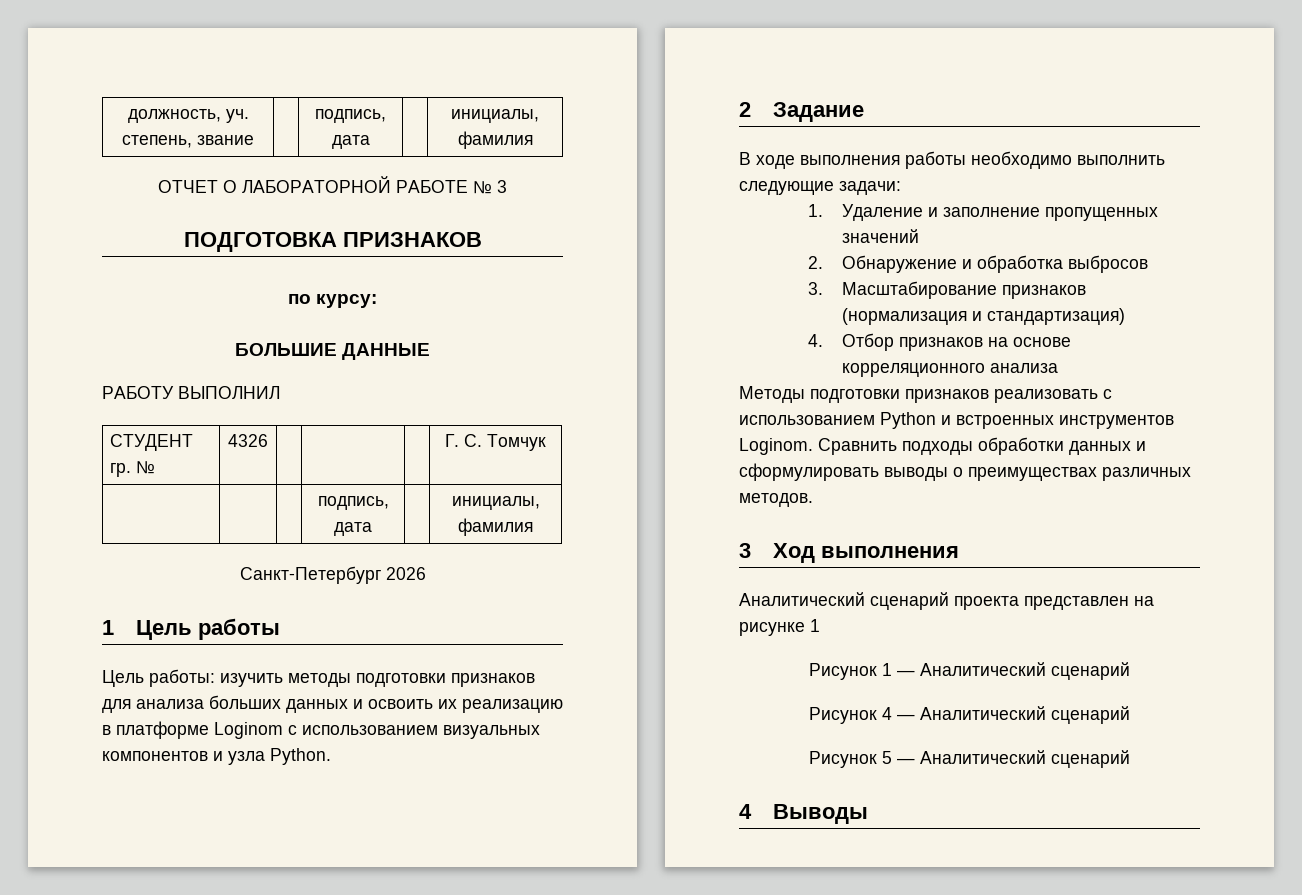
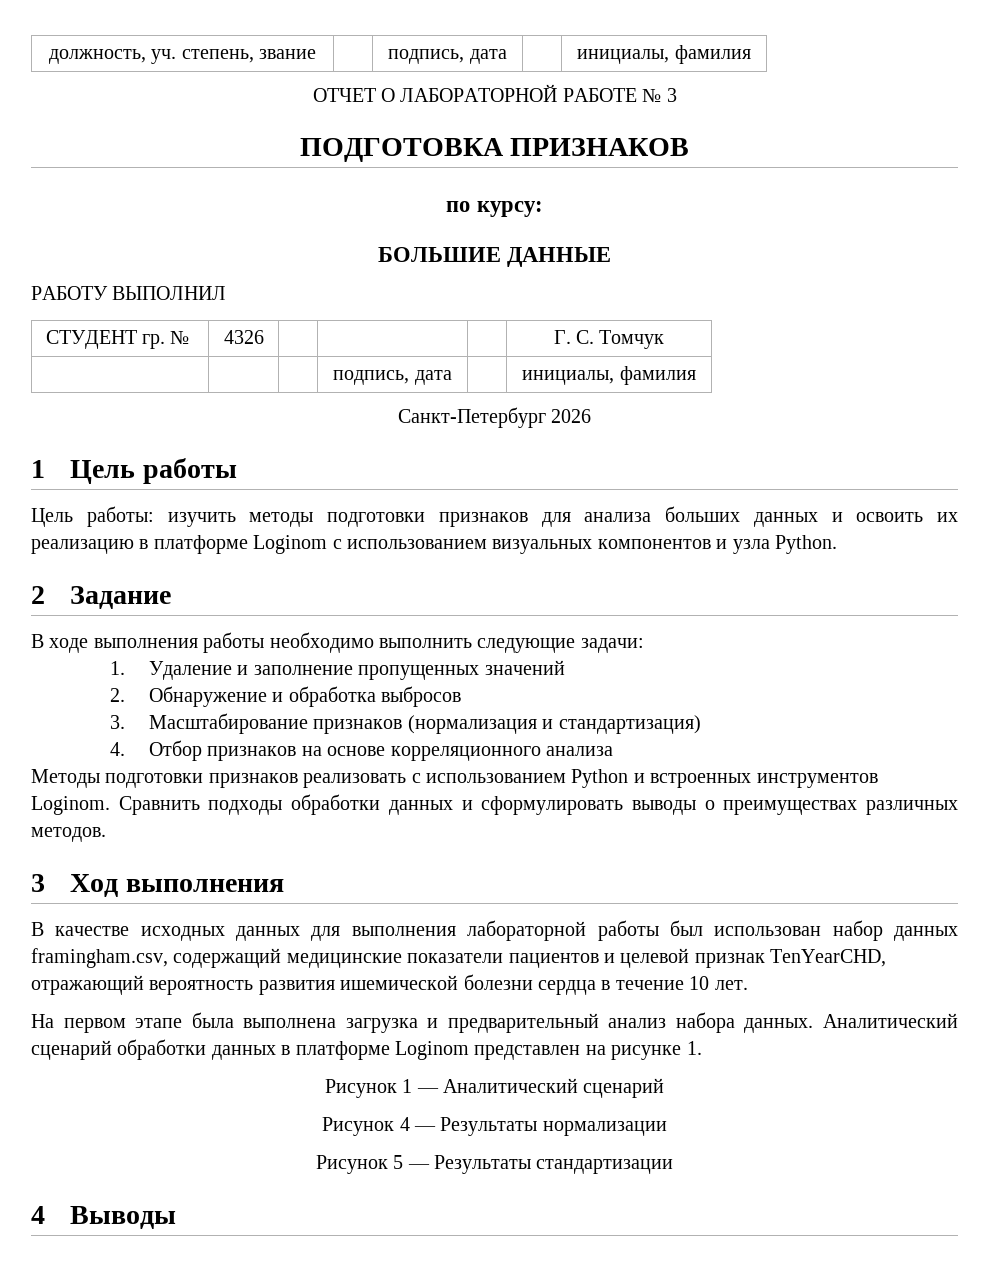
- Аналитический сценарий проекта представлен на рисунке 1
+ В качестве исходных данных для выполнения лабораторной работы был использован набор данных framingham.csv, содержащий медицинские показатели пациентов и целевой признак TenYearCHD, отражающий вероятность развития ишемической болезни сердца в течение 10 лет.
+ На первом этапе была выполнена загрузка и предварительный анализ набора данных. Аналитический сценарий обработки данных в платформе Loginom представлен на рисунке 1.
- Рисунок 4 — Аналитический сценарий
+ Рисунок 4 — Результаты нормализации
- Рисунок 5 — Аналитический сценарий
+ Рисунок 5 — Результаты стандартизации

